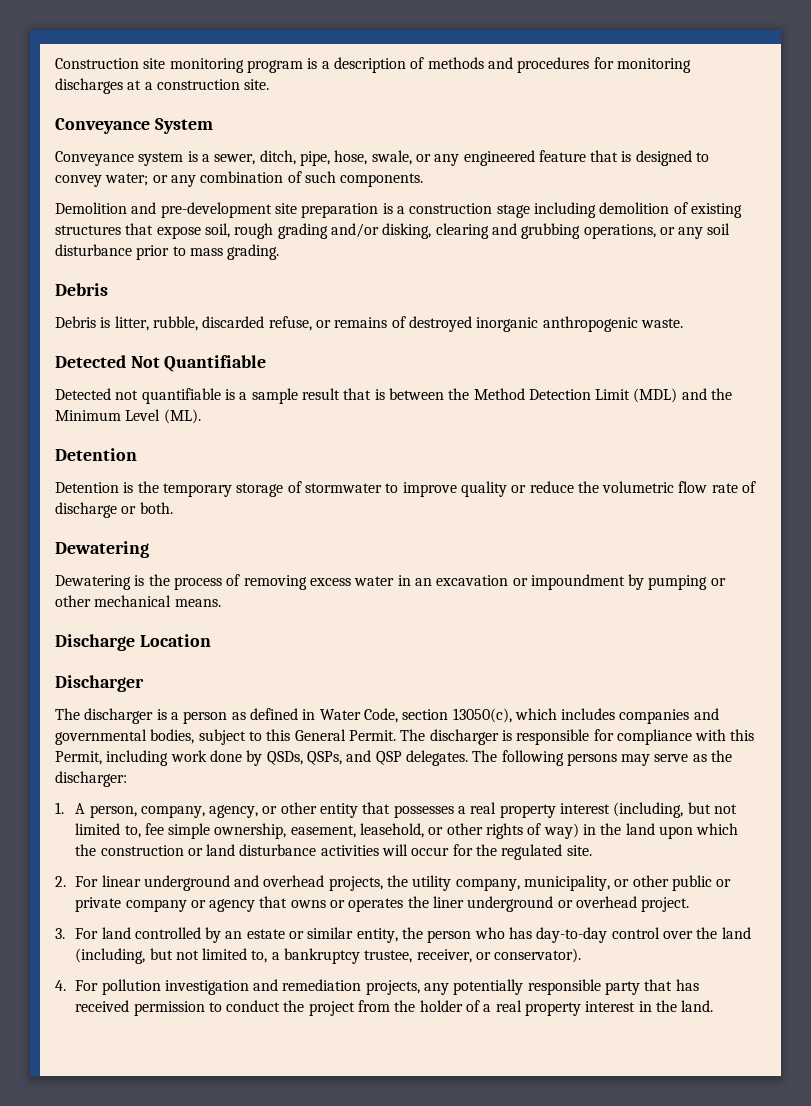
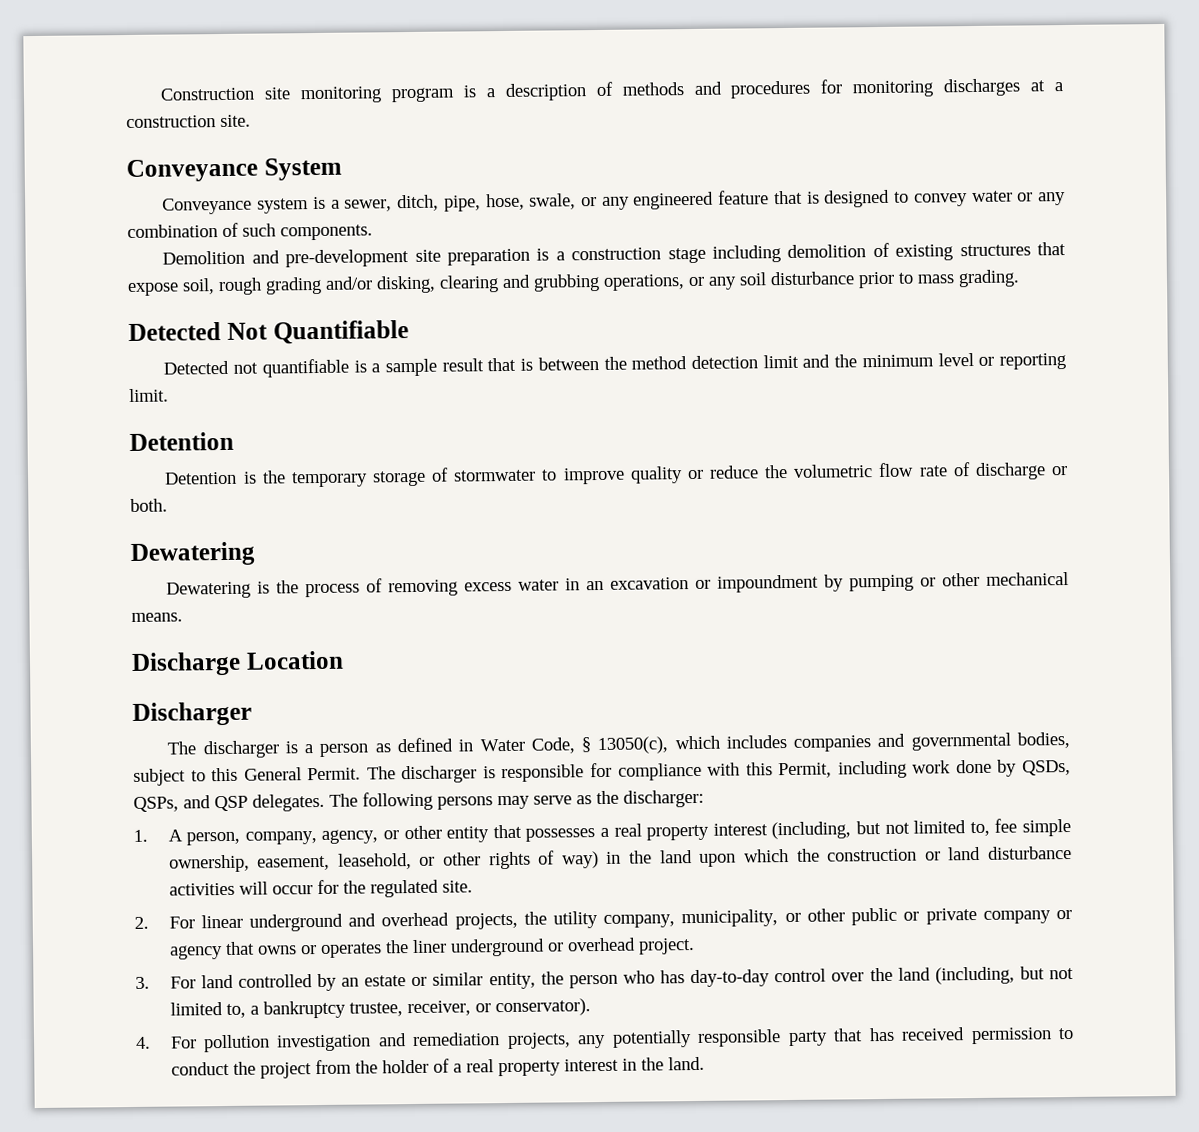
- Conveyance system is a sewer, ditch, pipe, hose, swale, or any engineered feature that is designed to convey water; or any combination of such components.
+ Conveyance system is a sewer, ditch, pipe, hose, swale, or any engineered feature that is designed to convey water or any combination of such components.
  Demolition and pre-development site preparation is a construction stage including demolition of existing structures that expose soil, rough grading and/or disking, clearing and grubbing operations, or any soil disturbance prior to mass grading.
- Debris
- Debris is litter, rubble, discarded refuse, or remains of destroyed inorganic anthropogenic waste.
- Detected not quantifiable is a sample result that is between the Method Detection Limit (MDL) and the Minimum Level (ML).
+ Detected not quantifiable is a sample result that is between the method detection limit and the minimum level or reporting limit.
- The discharger is a person as defined in Water Code, section 13050(c), which includes companies and governmental bodies, subject to this General Permit.
+ The discharger is a person as defined in Water Code, § 13050(c), which includes companies and governmental bodies, subject to this General Permit.

